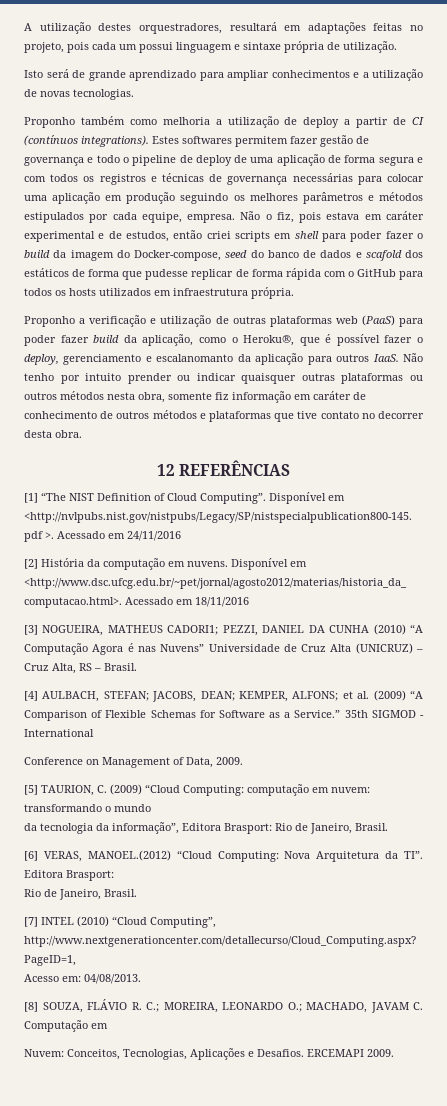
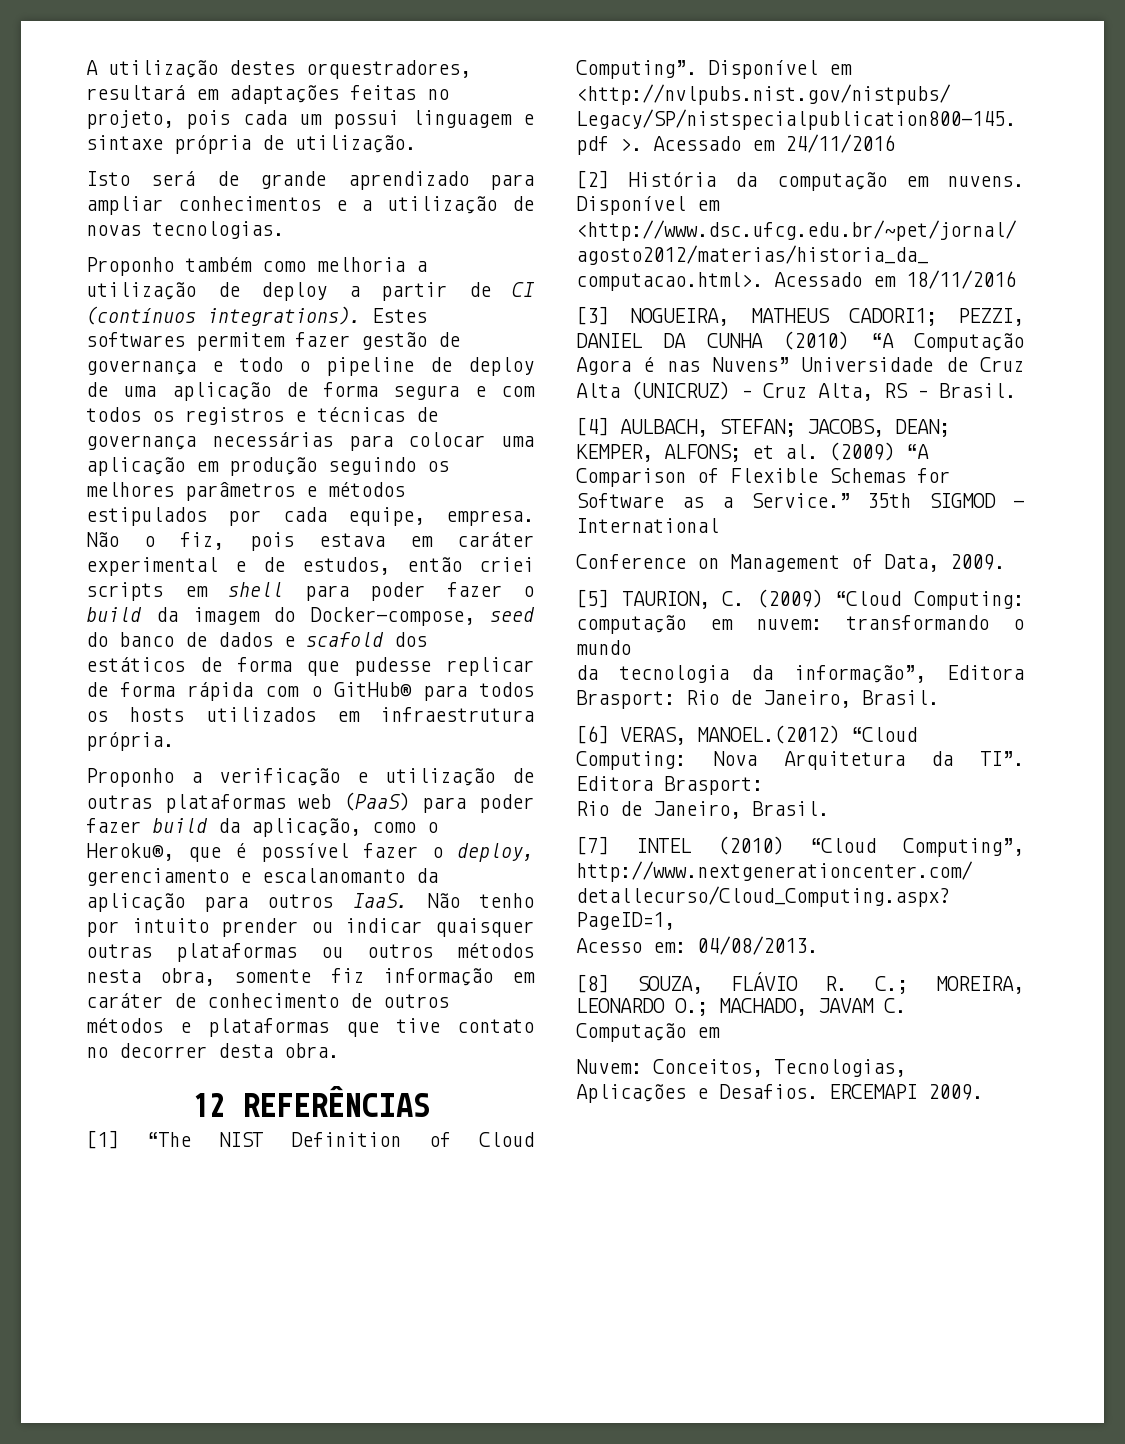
- Não o fiz, pois estava em caráter experimental e de estudos, então criei scripts em shell para poder fazer o build da imagem do Docker-compose, seed do banco de dados e scafold dos estáticos de forma que pudesse replicar de forma rápida com o GitHub para todos os hosts utilizados em infraestrutura própria.
+ Não o fiz, pois estava em caráter experimental e de estudos, então criei scripts em shell para poder fazer o build da imagem do Docker-compose, seed do banco de dados e scafold dos estáticos de forma que pudesse replicar de forma rápida com o GitHub® para todos os hosts utilizados em infraestrutura própria.

